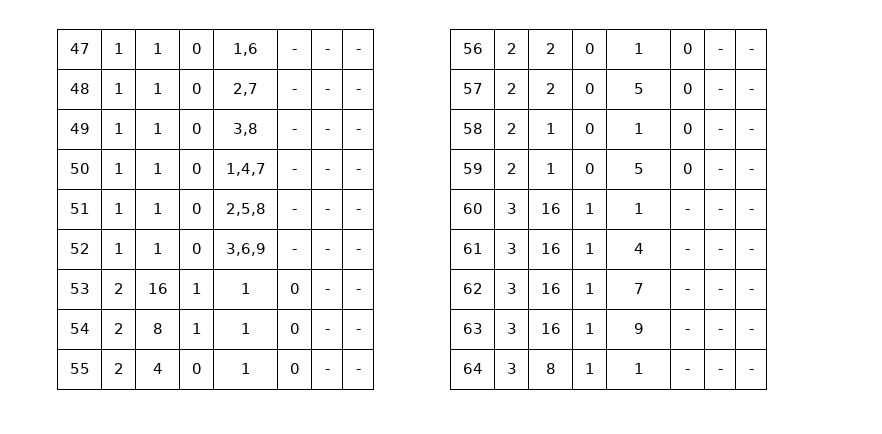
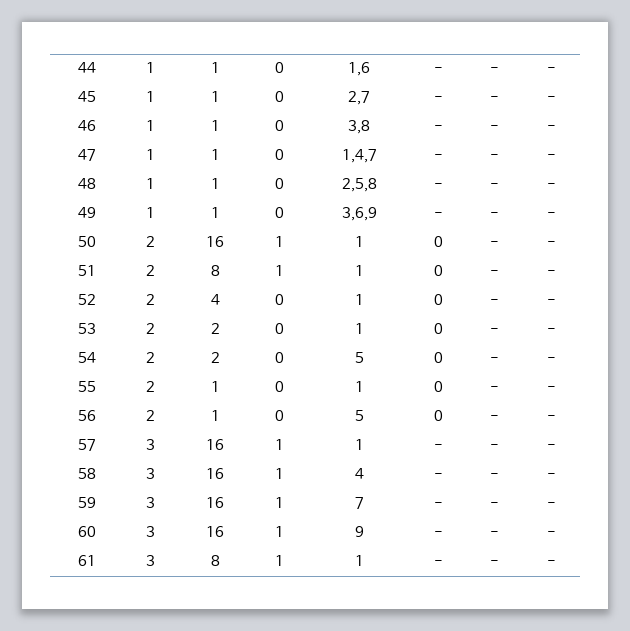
- 47 | 1 | 1 | 0 | 1,6 | - | - | -
+ 44 | 1 | 1 | 0 | 1,6 | - | - | -
- 48 | 1 | 1 | 0 | 2,7 | - | - | -
+ 45 | 1 | 1 | 0 | 2,7 | - | - | -
- 49 | 1 | 1 | 0 | 3,8 | - | - | -
+ 46 | 1 | 1 | 0 | 3,8 | - | - | -
- 50 | 1 | 1 | 0 | 1,4,7 | - | - | -
+ 47 | 1 | 1 | 0 | 1,4,7 | - | - | -
- 51 | 1 | 1 | 0 | 2,5,8 | - | - | -
+ 48 | 1 | 1 | 0 | 2,5,8 | - | - | -
- 52 | 1 | 1 | 0 | 3,6,9 | - | - | -
+ 49 | 1 | 1 | 0 | 3,6,9 | - | - | -
- 53 | 2 | 16 | 1 | 1 | 0 | - | -
+ 50 | 2 | 16 | 1 | 1 | 0 | - | -
- 54 | 2 | 8 | 1 | 1 | 0 | - | -
+ 51 | 2 | 8 | 1 | 1 | 0 | - | -
- 55 | 2 | 4 | 0 | 1 | 0 | - | -
+ 52 | 2 | 4 | 0 | 1 | 0 | - | -
- 56 | 2 | 2 | 0 | 1 | 0 | - | -
+ 53 | 2 | 2 | 0 | 1 | 0 | - | -
- 57 | 2 | 2 | 0 | 5 | 0 | - | -
+ 54 | 2 | 2 | 0 | 5 | 0 | - | -
- 58 | 2 | 1 | 0 | 1 | 0 | - | -
+ 55 | 2 | 1 | 0 | 1 | 0 | - | -
- 59 | 2 | 1 | 0 | 5 | 0 | - | -
+ 56 | 2 | 1 | 0 | 5 | 0 | - | -
- 60 | 3 | 16 | 1 | 1 | - | - | -
+ 57 | 3 | 16 | 1 | 1 | - | - | -
- 61 | 3 | 16 | 1 | 4 | - | - | -
+ 58 | 3 | 16 | 1 | 4 | - | - | -
- 62 | 3 | 16 | 1 | 7 | - | - | -
+ 59 | 3 | 16 | 1 | 7 | - | - | -
- 63 | 3 | 16 | 1 | 9 | - | - | -
+ 60 | 3 | 16 | 1 | 9 | - | - | -
- 64 | 3 | 8 | 1 | 1 | - | - | -
+ 61 | 3 | 8 | 1 | 1 | - | - | -

